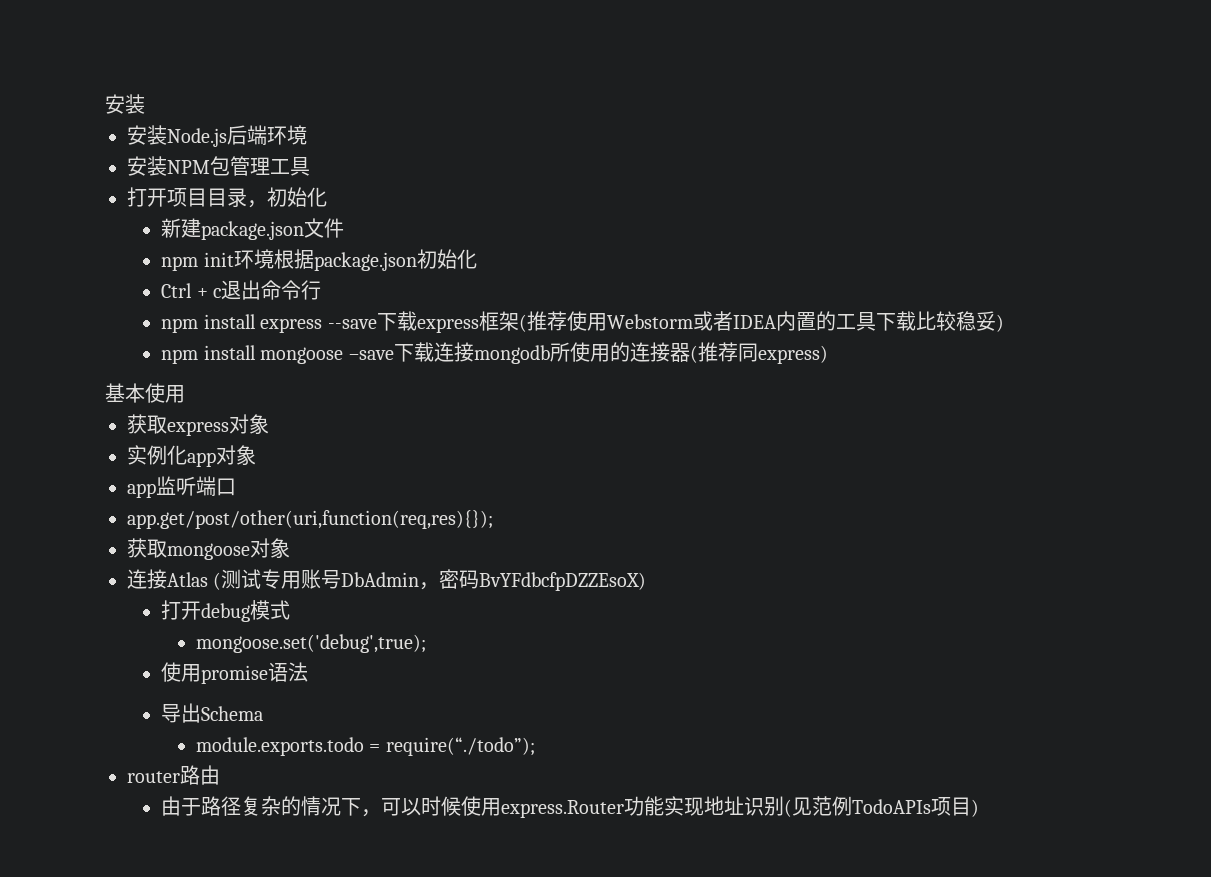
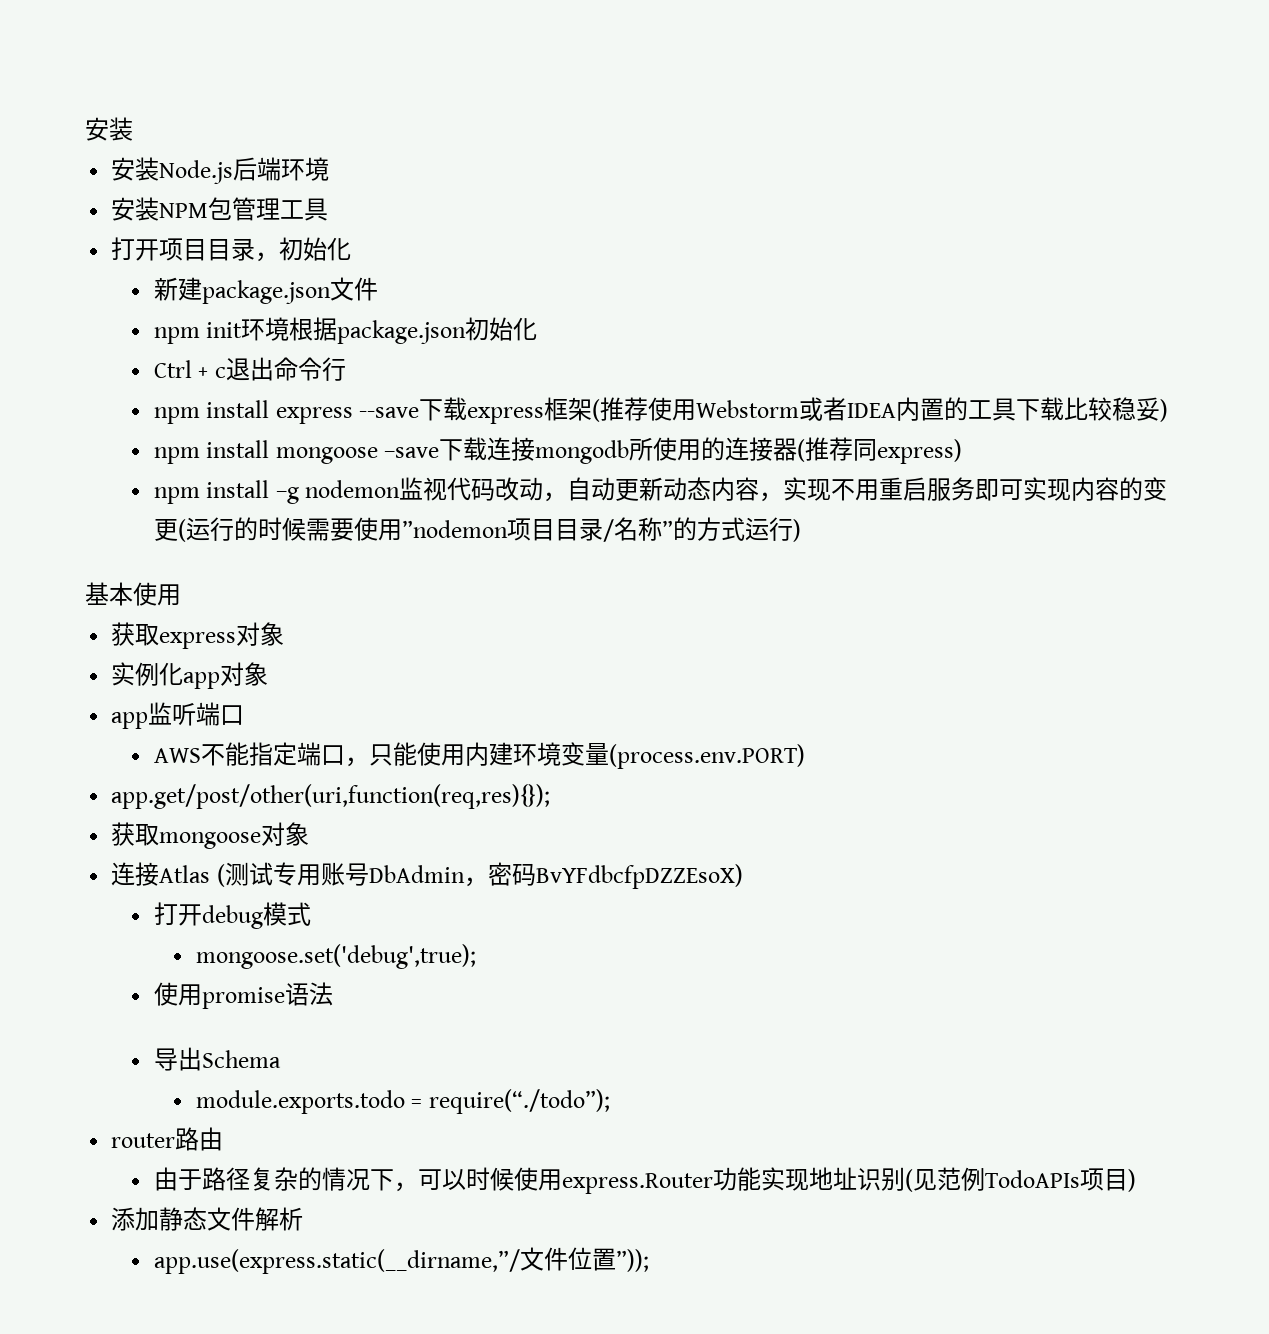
+ npm install –g nodemon监视代码改动，自动更新动态内容，实现不用重启服务即可实现内容的变更(运行的时候需要使用”nodemon项目目录/名称”的方式运行)
+ AWS不能指定端口，只能使用内建环境变量(process.env.PORT)
+ 添加静态文件解析
+ app.use(express.static(__dirname,”/文件位置”));

